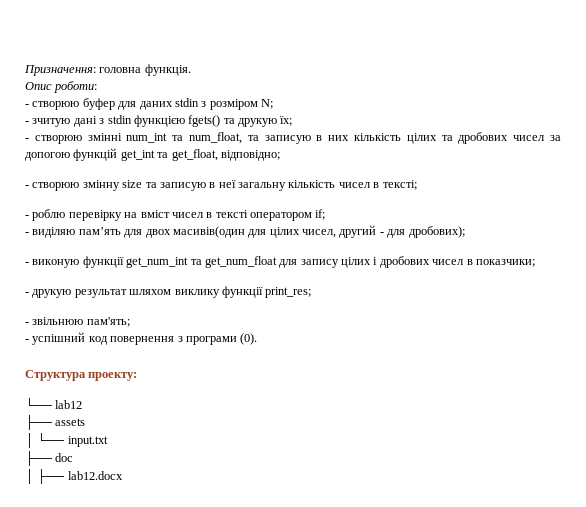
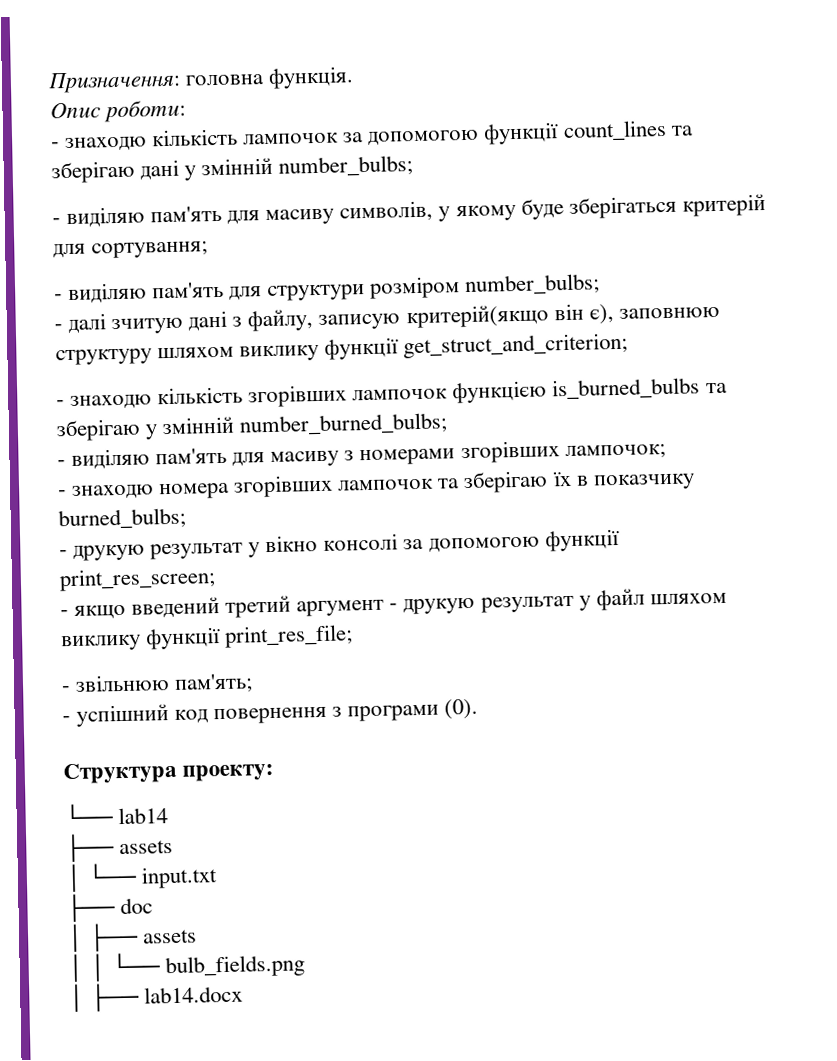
- - створюю буфер для даних stdin з розміром N;
- - зчитую дані з stdin функцією fgets() та друкую їх;
- - створюю змінні num_int та num_float, та записую в них кількість цілих та дробових чисел за допогою функцій get_int та get_float, відповідно;
- - створюю змінну size та записую в неї загальну кількість чисел в тексті;
- - роблю перевірку на вміст чисел в тексті оператором if;
- - виділяю памʼять для двох масивів(один для цілих чисел, другий - для дробових);
- - виконую функції get_num_int та get_num_float для запису цілих і дробових чисел в показчики;
- - друкую результат шляхом виклику функції print_res;
+ - знаходю кількість лампочок за допомогою функції count_lines та зберігаю дані у змінній number_bulbs;
+ - виділяю пам'ять для масиву символів, у якому буде зберігаться критерій для сортування;
+ - виділяю пам'ять для структури розміром number_bulbs;
+ - далі зчитую дані з файлу, записую критерій(якщо він є), заповнюю структуру шляхом виклику функції get_struct_and_criterion;
+ - знаходю кількість згорівших лампочок функцією is_burned_bulbs та зберігаю у змінній number_burned_bulbs;
+ - виділяю пам'ять для масиву з номерами згорівших лампочок;
+ - знаходю номера згорівших лампочок та зберігаю їх в показчику burned_bulbs;
+ - друкую результат у вікно консолі за допомогою функції print_res_screen;
+ - якщо введений третий аргумент - друкую результат у файл шляхом виклику функції print_res_file;
- └── lab12
+ └── lab14
- │ ├── lab12.docx
+ │ ├── assets
+ │ │ └── bulb_fields.png
+ │ ├── lab14.docx

